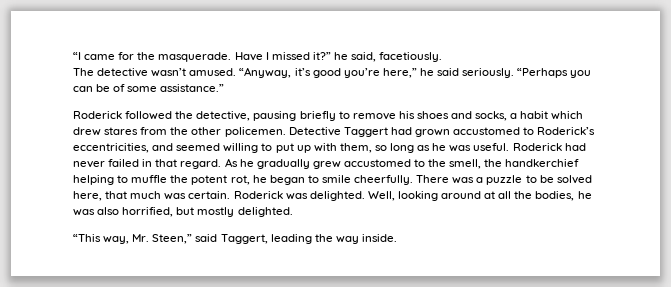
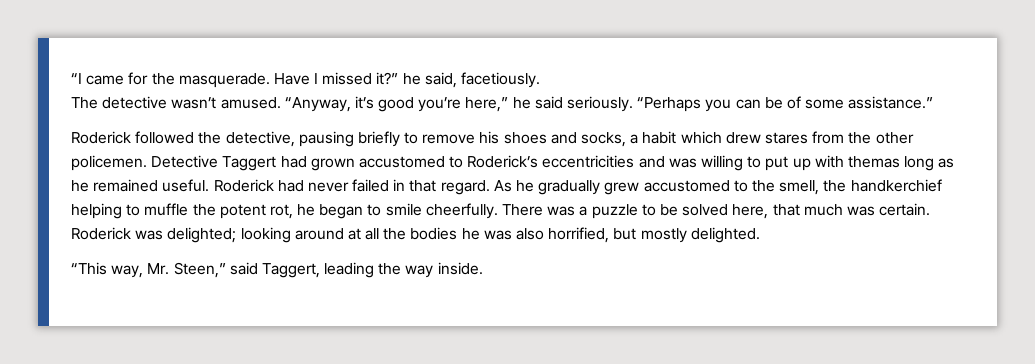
- Detective Taggert had grown accustomed to Roderick’s eccentricities, and seemed willing to put up with them, so long as he was useful.
+ Detective Taggert had grown accustomed to Roderick’s eccentricities and was willing to put up with themas long as he remained useful.
- Roderick was delighted. Well, looking around at all the bodies, he was also horrified, but mostly delighted.
+ Roderick was delighted; looking around at all the bodies he was also horrified, but mostly delighted.

